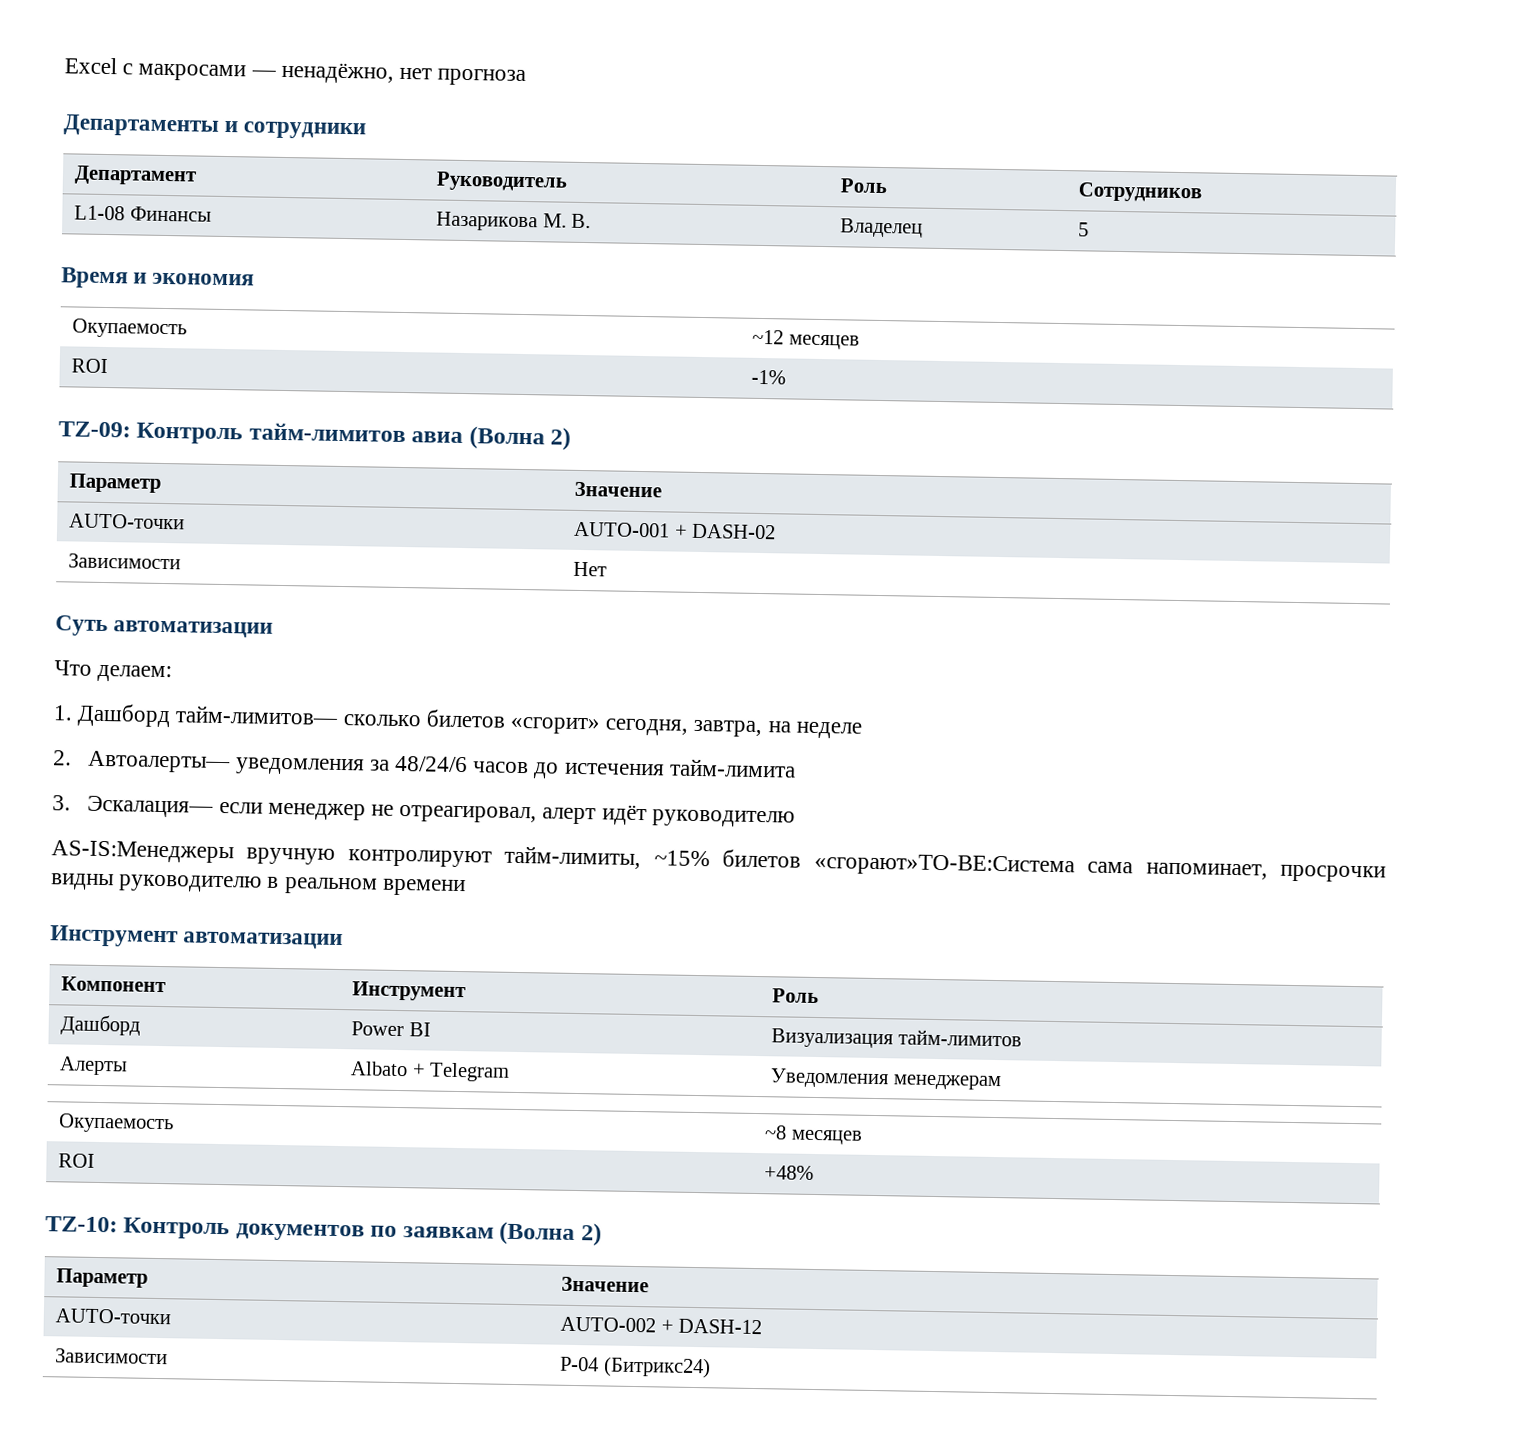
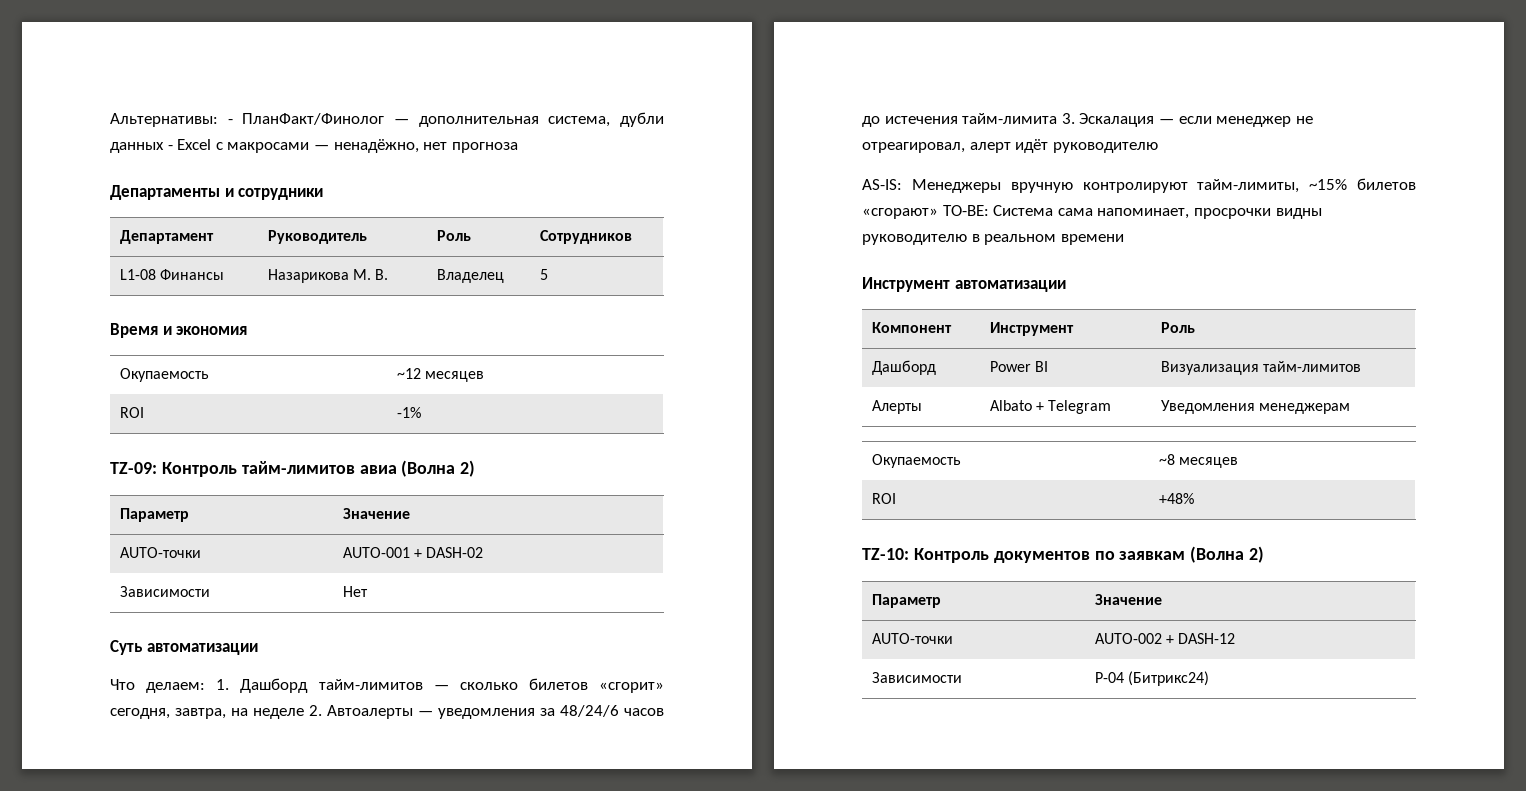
- Excel с макросами — ненадёжно, нет прогноза
+ Альтернативы: - ПланФакт/Финолог — дополнительная система, дубли данных - Excel с макросами — ненадёжно, нет прогноза
- Что делаем:
- 1. Дашборд тайм-лимитов— сколько билетов «сгорит» сегодня, завтра, на неделе
- 2. Автоалерты— уведомления за 48/24/6 часов до истечения тайм-лимита
- 3. Эскалация— если менеджер не отреагировал, алерт идёт руководителю
+ Что делаем: 1. Дашборд тайм-лимитов — сколько билетов «сгорит» сегодня, завтра, на неделе 2. Автоалерты — уведомления за 48/24/6 часов до истечения тайм-лимита 3. Эскалация — если менеджер не отреагировал, алерт идёт руководителю
- AS-IS:Менеджеры вручную контролируют тайм-лимиты, ~15% билетов «сгорают»TO-BE:Система сама напоминает, просрочки видны руководителю в реальном времени
+ AS-IS: Менеджеры вручную контролируют тайм-лимиты, ~15% билетов «сгорают» TO-BE: Система сама напоминает, просрочки видны руководителю в реальном времени

